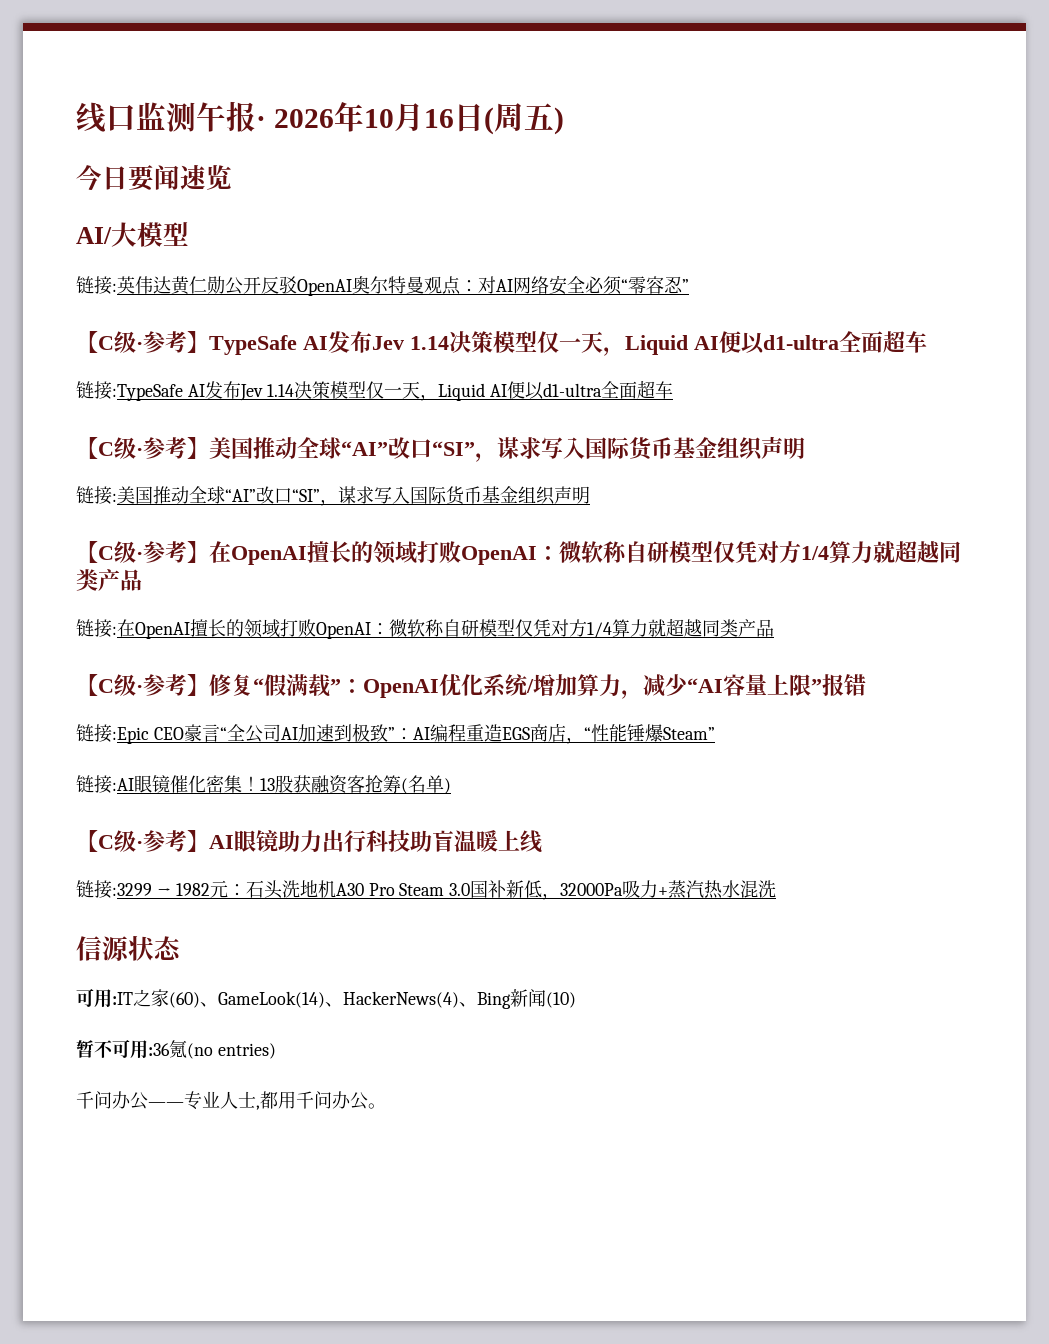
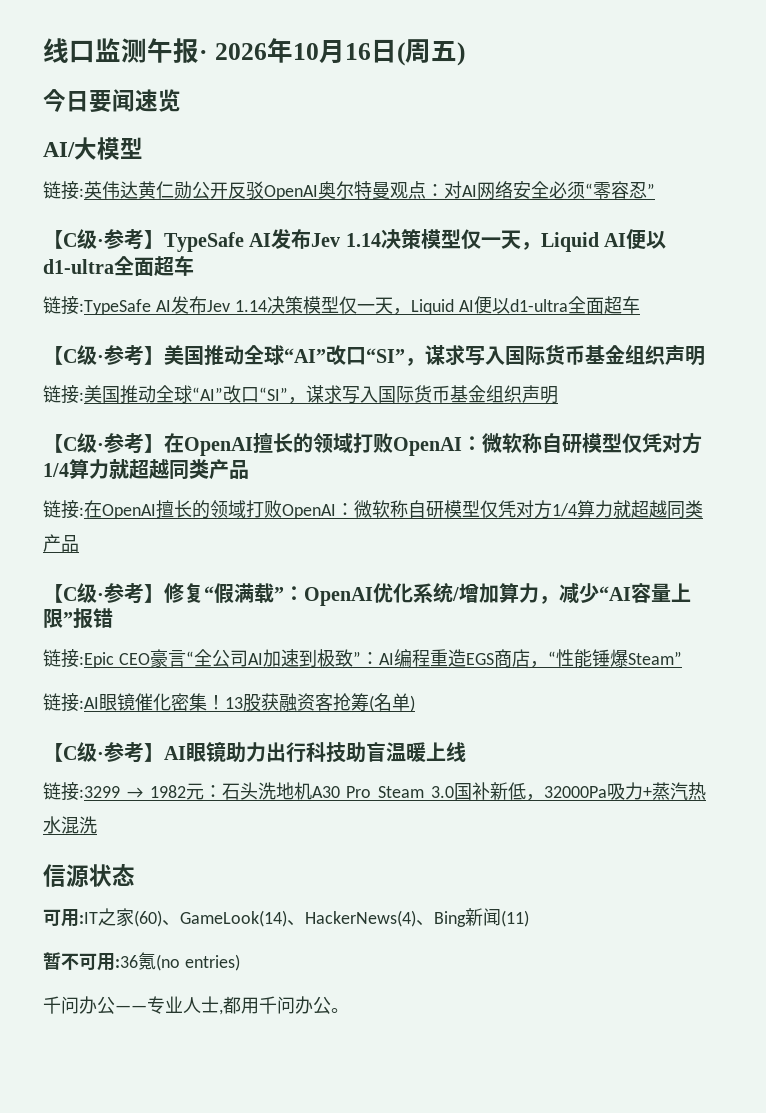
- 可用:IT之家(60)、GameLook(14)、HackerNews(4)、Bing新闻(10)
+ 可用:IT之家(60)、GameLook(14)、HackerNews(4)、Bing新闻(11)

